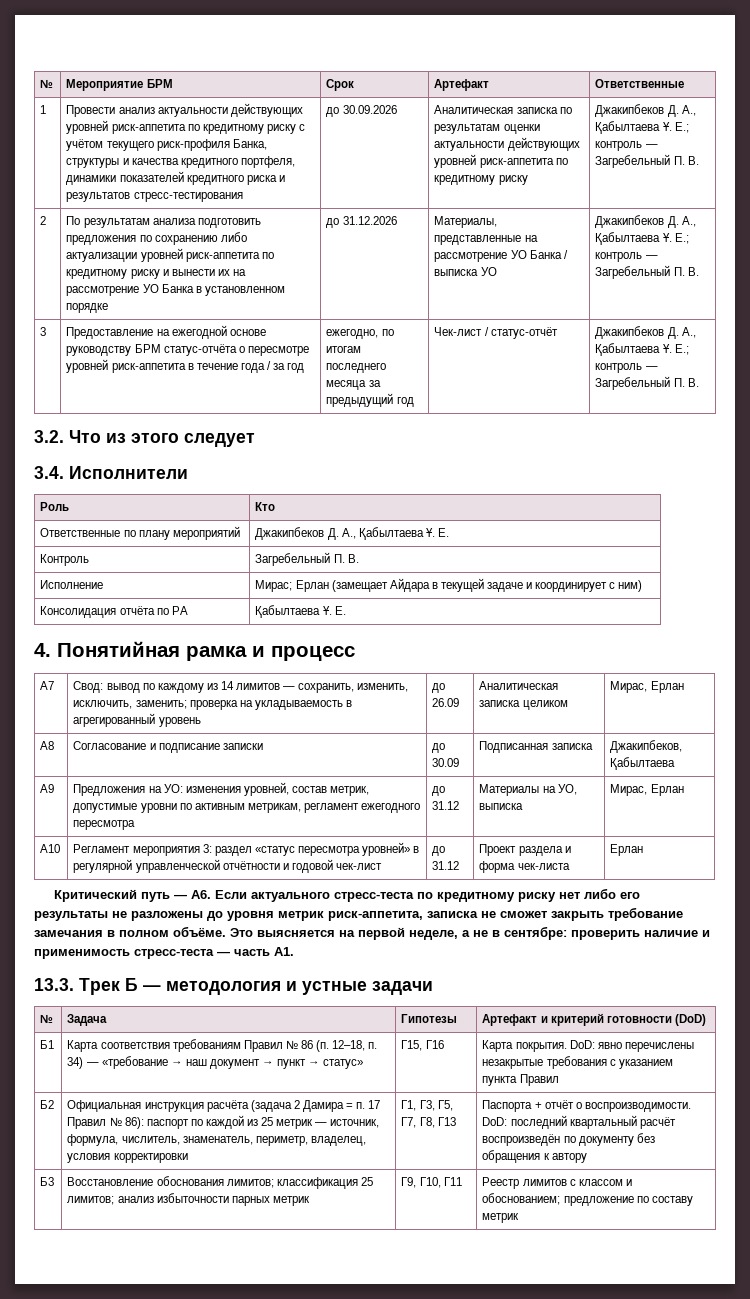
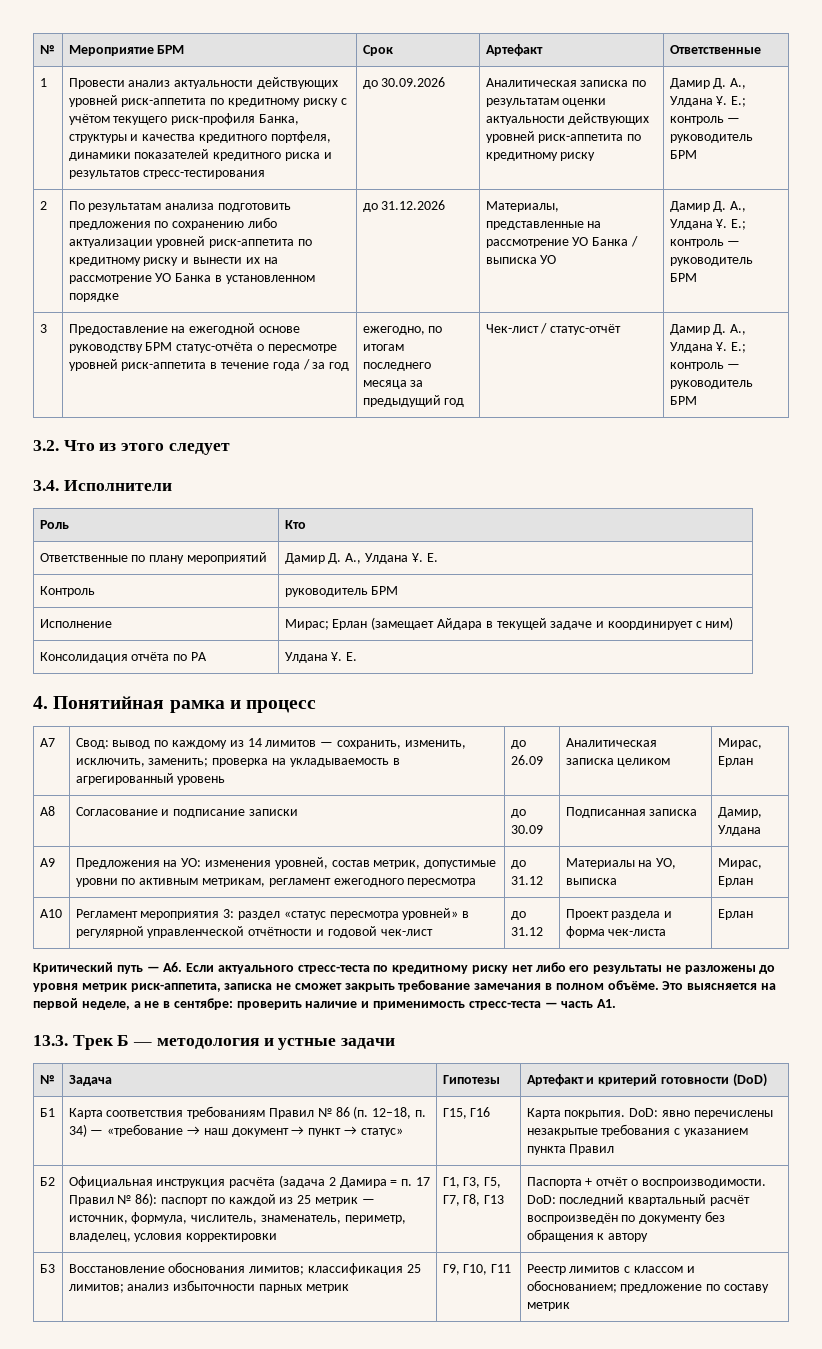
- Аналитическая записка по результатам оценки актуальности действующих уровней риск-аппетита по кредитному риску | Джакипбеков Д. А., Қабылтаева Ұ. Е.; контроль — Загребельный П. В.
+ Аналитическая записка по результатам оценки актуальности действующих уровней риск-аппетита по кредитному риску | Дамир Д. А., Улдана Ұ. Е.; контроль — руководитель БРМ
- Материалы, представленные на рассмотрение УО Банка / выписка УО | Джакипбеков Д. А., Қабылтаева Ұ. Е.; контроль — Загребельный П. В.
+ Материалы, представленные на рассмотрение УО Банка / выписка УО | Дамир Д. А., Улдана Ұ. Е.; контроль — руководитель БРМ
- 3 | Предоставление на ежегодной основе руководству БРМ статус-отчёта о пересмотре уровней риск-аппетита в течение года / за год | ежегодно, по итогам последнего месяца за предыдущий год | Чек-лист / статус-отчёт | Джакипбеков Д. А., Қабылтаева Ұ. Е.; контроль — Загребельный П. В.
+ 3 | Предоставление на ежегодной основе руководству БРМ статус-отчёта о пересмотре уровней риск-аппетита в течение года / за год | ежегодно, по итогам последнего месяца за предыдущий год | Чек-лист / статус-отчёт | Дамир Д. А., Улдана Ұ. Е.; контроль — руководитель БРМ
- Ответственные по плану мероприятий | Джакипбеков Д. А., Қабылтаева Ұ. Е.
+ Ответственные по плану мероприятий | Дамир Д. А., Улдана Ұ. Е.
- Контроль | Загребельный П. В.
+ Контроль | руководитель БРМ
- Консолидация отчёта по РА | Қабылтаева Ұ. Е.
+ Консолидация отчёта по РА | Улдана Ұ. Е.
- А8 | Согласование и подписание записки | до 30.09 | Подписанная записка | Джакипбеков, Қабылтаева
+ А8 | Согласование и подписание записки | до 30.09 | Подписанная записка | Дамир, Улдана

